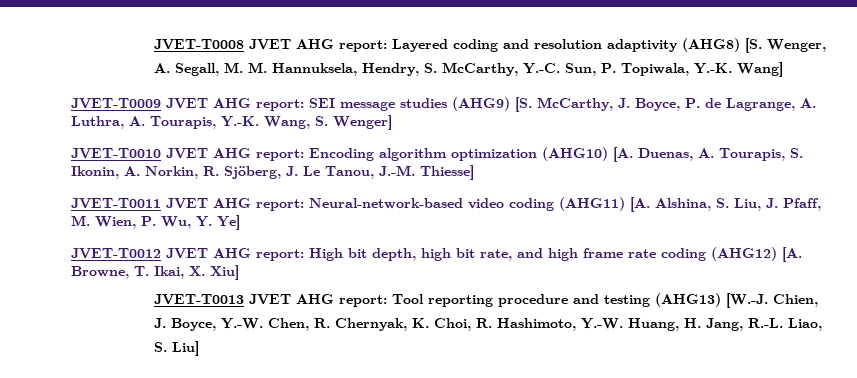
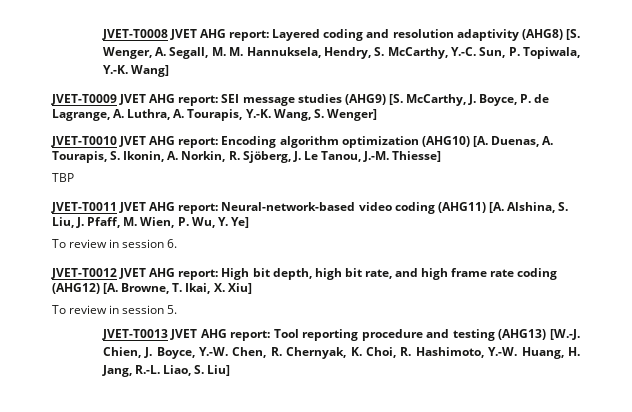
+ TBP
+ To review in session 6.
+ To review in session 5.

